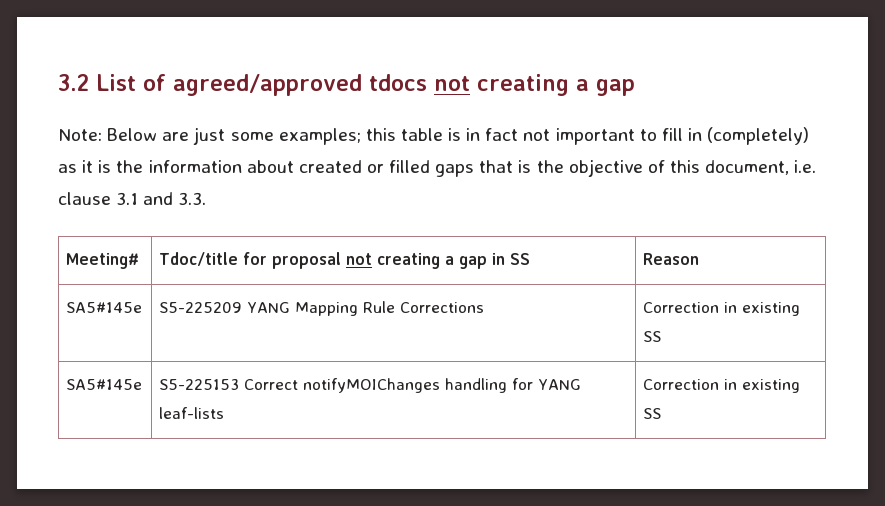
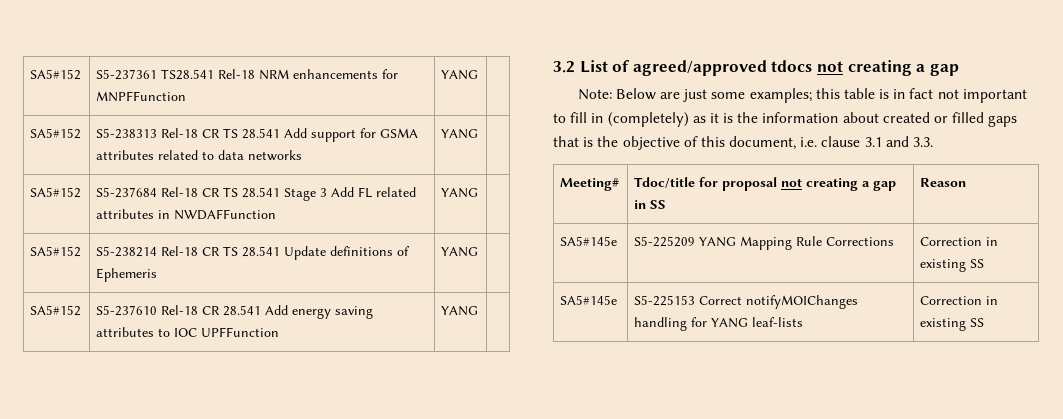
+ SA5#152 | S5-237361 TS28.541 Rel-18 NRM enhancements for MNPFFunction | YANG |
+ SA5#152 | S5-238313 Rel-18 CR TS 28.541 Add support for GSMA attributes related to data networks | YANG |
+ SA5#152 | S5-237684 Rel-18 CR TS 28.541 Stage 3 Add FL related attributes in NWDAFFunction | YANG |
+ SA5#152 | S5-238214 Rel-18 CR TS 28.541 Update definitions of Ephemeris | YANG |
+ SA5#152 | S5-237610 Rel-18 CR 28.541 Add energy saving attributes to IOC UPFFunction | YANG |

